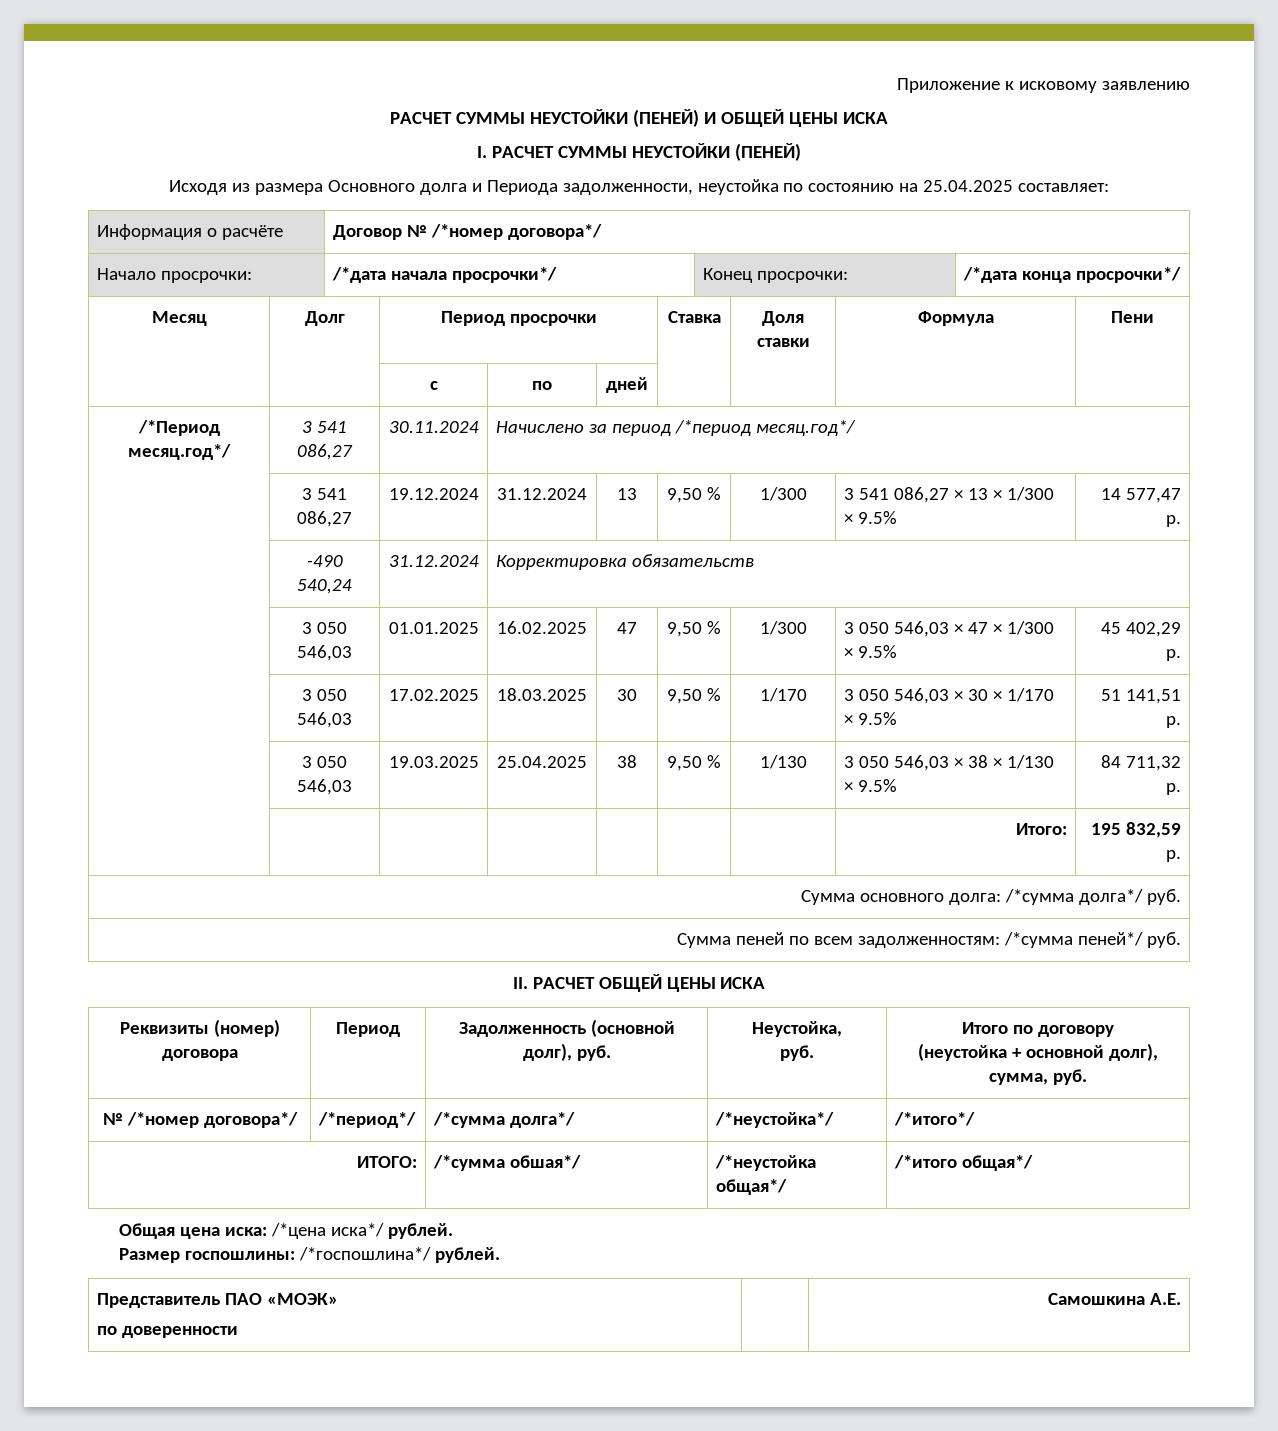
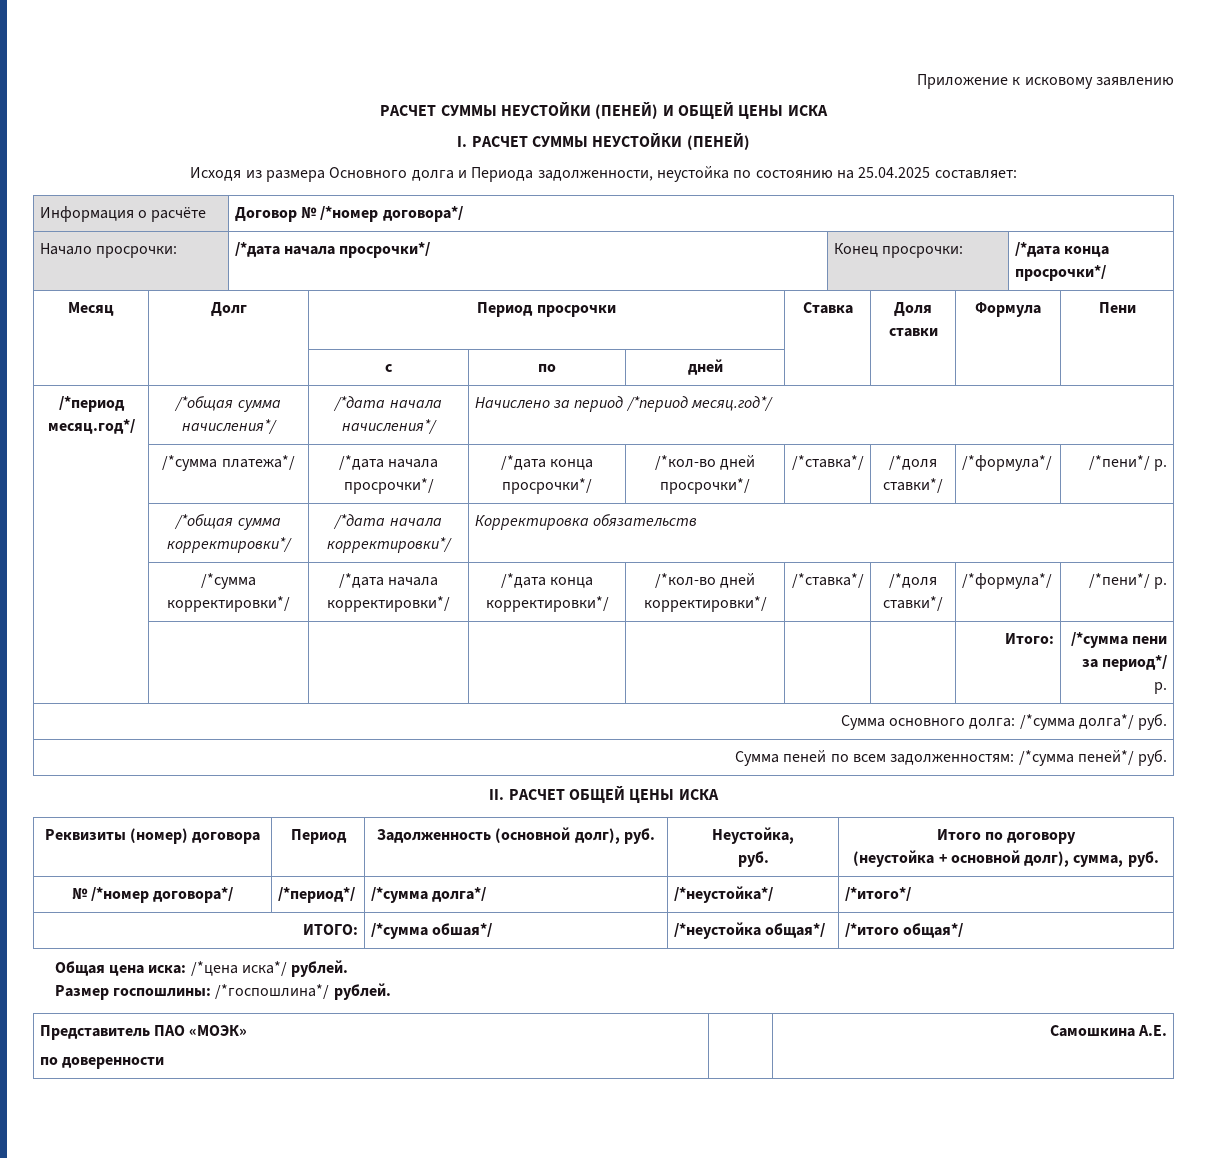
- /*Период месяц.год*/ | 3 541 086,27 | 30.11.2024 | Начислено за период /*период месяц.год*/
+ /*период месяц.год*/ | /*общая сумма начисления*/ | /*дата начала начисления*/ | Начислено за период /*период месяц.год*/
- | 3 541 086,27 | 19.12.2024 | 31.12.2024 | 13 | 9,50 % | 1/300 | 3 541 086,27 × 13 × 1/300 × 9.5% | 14 577,47 р.
- | -490 540,24 | 31.12.2024 | Корректировка обязательств
- | 3 050 546,03 | 01.01.2025 | 16.02.2025 | 47 | 9,50 % | 1/300 | 3 050 546,03 × 47 × 1/300 × 9.5% | 45 402,29 р.
- | 3 050 546,03 | 17.02.2025 | 18.03.2025 | 30 | 9,50 % | 1/170 | 3 050 546,03 × 30 × 1/170 × 9.5% | 51 141,51 р.
- | 3 050 546,03 | 19.03.2025 | 25.04.2025 | 38 | 9,50 % | 1/130 | 3 050 546,03 × 38 × 1/130 × 9.5% | 84 711,32 р.
- | | | | | | | Итого: | 195 832,59 р.
+ | /*сумма платежа*/ | /*дата начала просрочки*/ | /*дата конца просрочки*/ | /*кол-во дней просрочки*/ | /*ставка*/ | /*доля ставки*/ | /*формула*/ | /*пени*/ р.
+ | /*общая сумма корректировки*/ | /*дата начала корректировки*/ | Корректировка обязательств
+ | /*сумма корректировки*/ | /*дата начала корректировки*/ | /*дата конца корректировки*/ | /*кол-во дней корректировки*/ | /*ставка*/ | /*доля ставки*/ | /*формула*/ | /*пени*/ р.
+ | | | | | | | Итого: | /*сумма пени за период*/ р.

